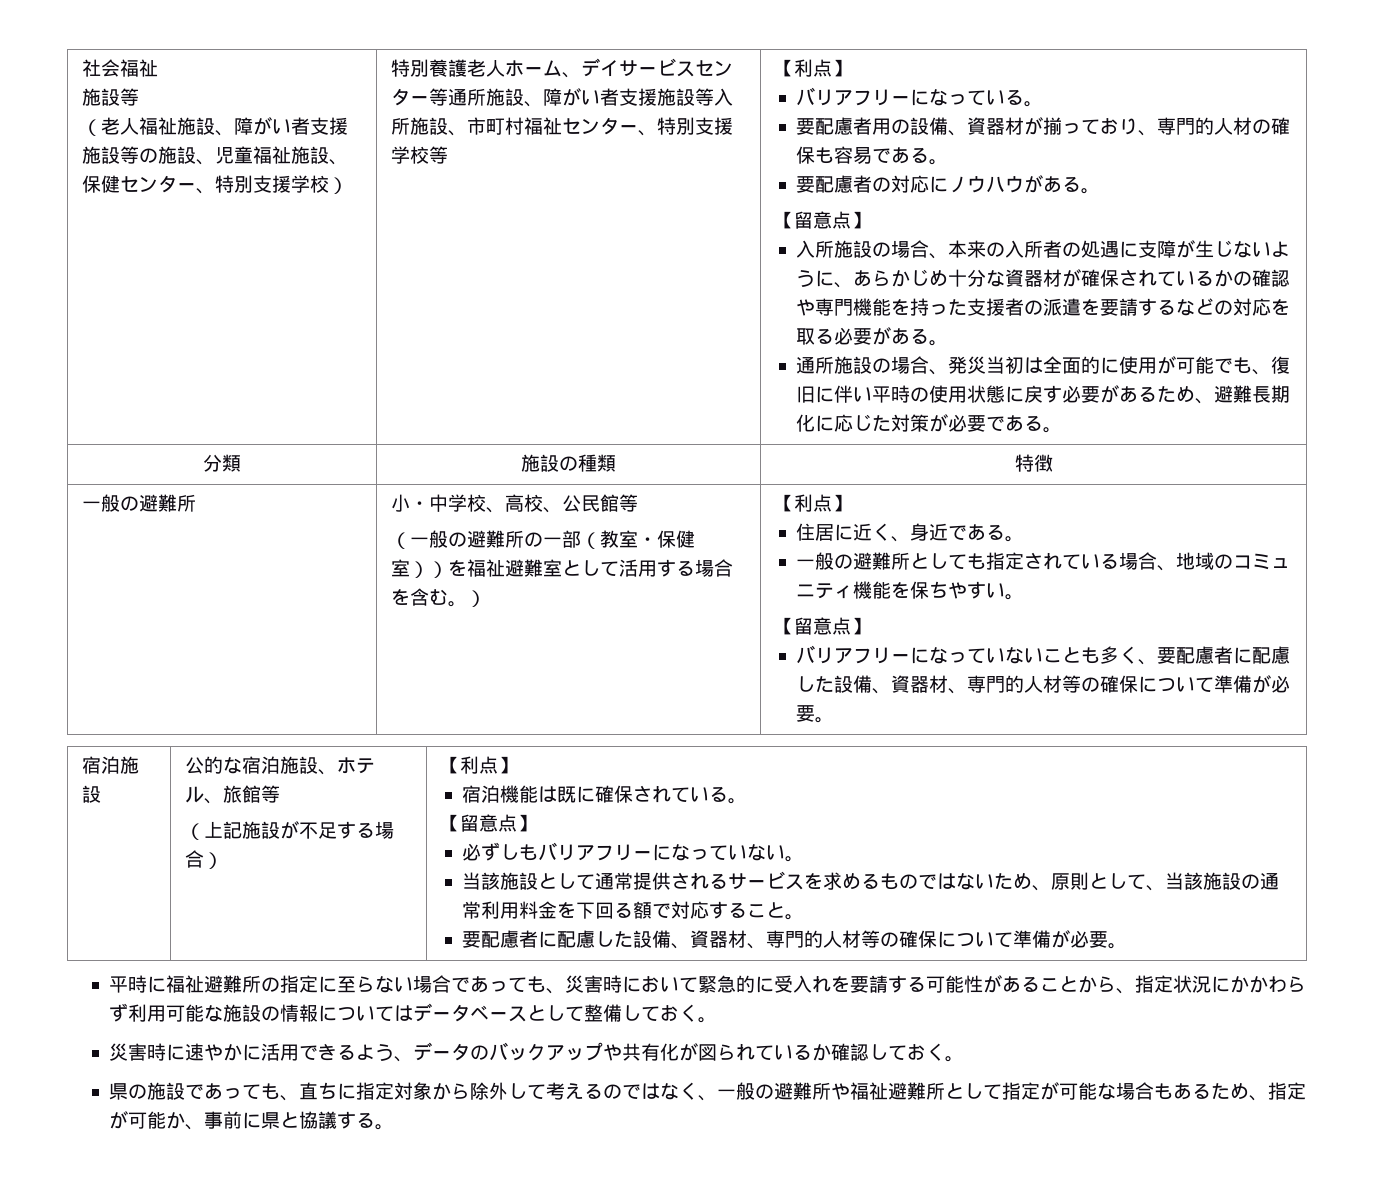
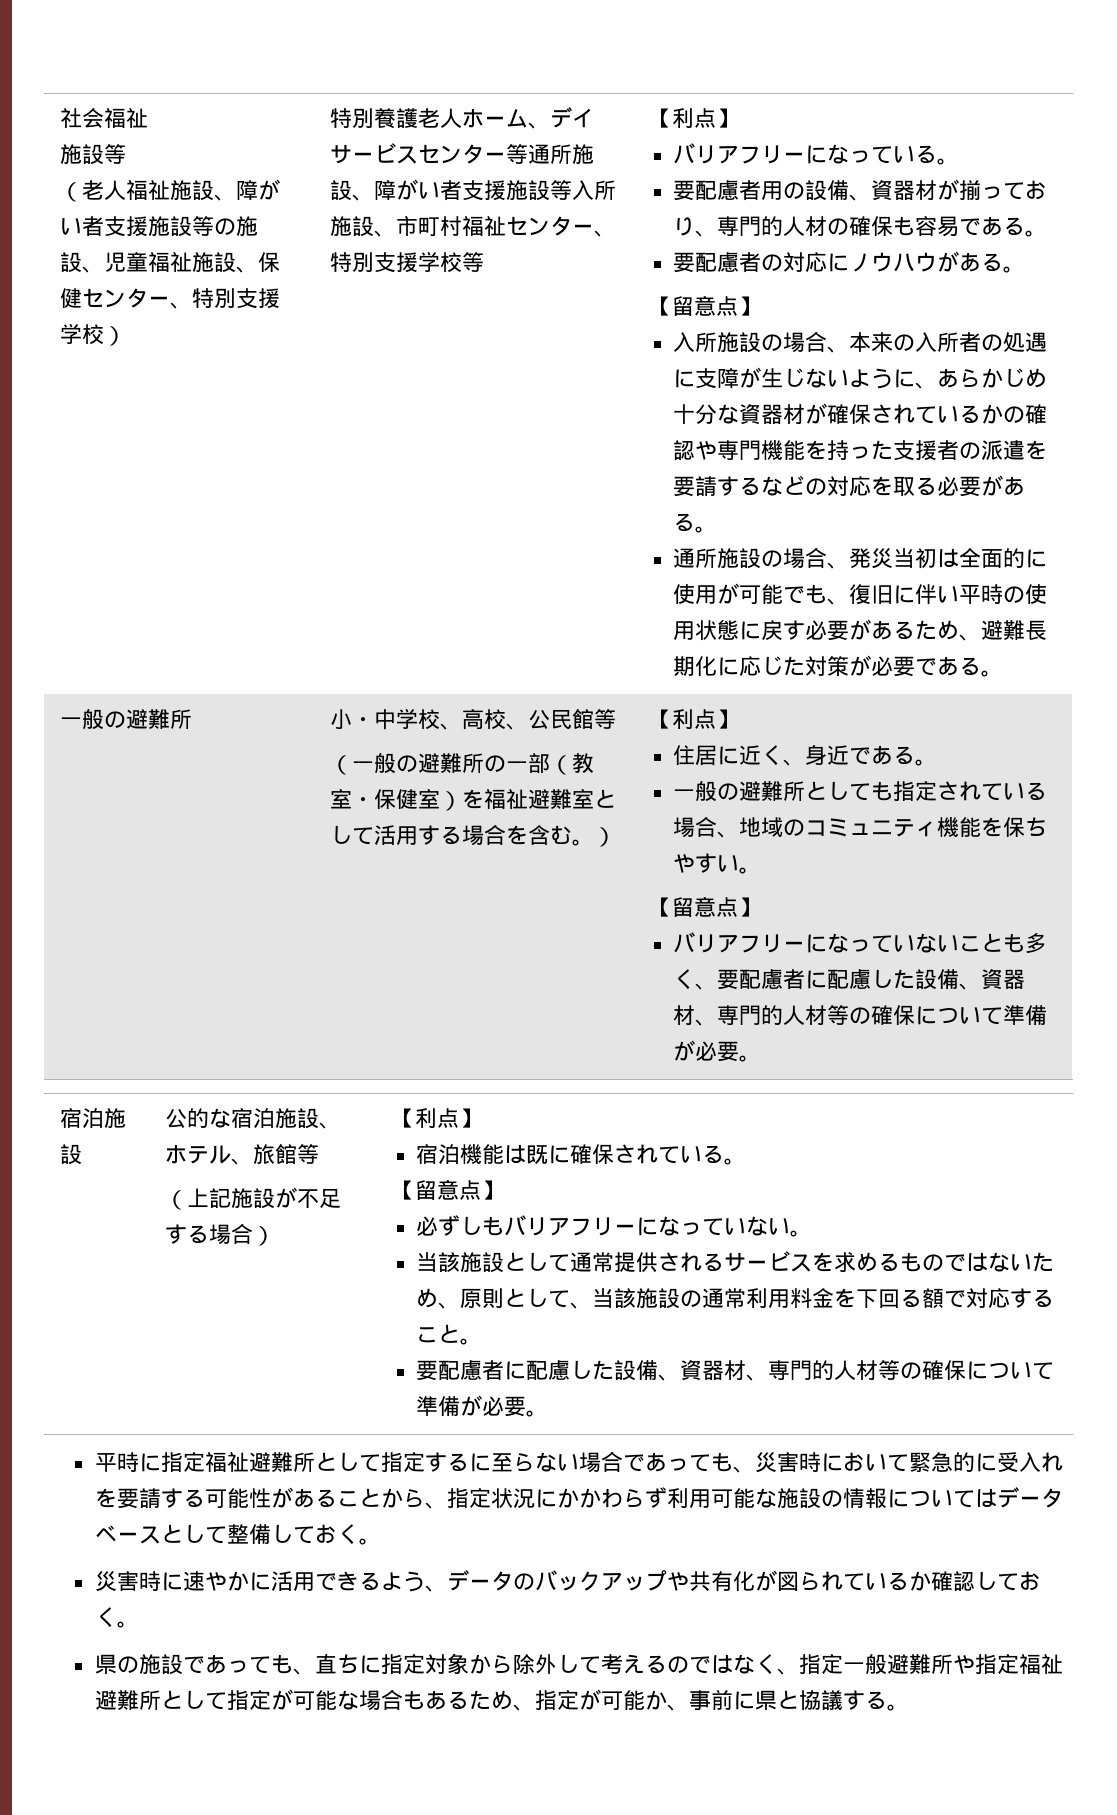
- 分類 | 施設の種類 | 特徴
- （一般の避難所の一部（教室・保健室））を福祉避難室として活用する場合を含む。）
+ （一般の避難所の一部（教室・保健室）を福祉避難室として活用する場合を含む。）
- 平時に福祉避難所の指定に至らない場合であっても、災害時において緊急的に受入れを要請する可能性があることから、指定状況にかかわらず利用可能な施設の情報についてはデータベースとして整備しておく。
+ 平時に指定福祉避難所として指定するに至らない場合であっても、災害時において緊急的に受入れを要請する可能性があることから、指定状況にかかわらず利用可能な施設の情報についてはデータベースとして整備しておく。
- 県の施設であっても、直ちに指定対象から除外して考えるのではなく、一般の避難所や福祉避難所として指定が可能な場合もあるため、指定が可能か、事前に県と協議する。
+ 県の施設であっても、直ちに指定対象から除外して考えるのではなく、指定一般避難所や指定福祉避難所として指定が可能な場合もあるため、指定が可能か、事前に県と協議する。

